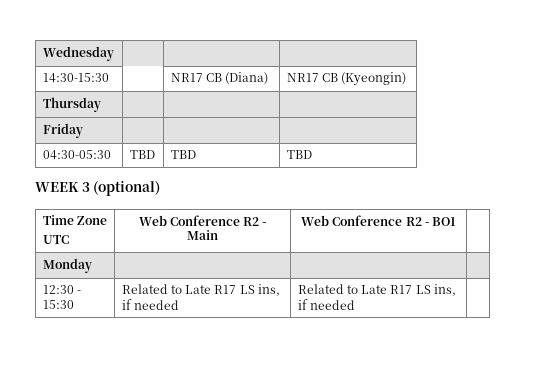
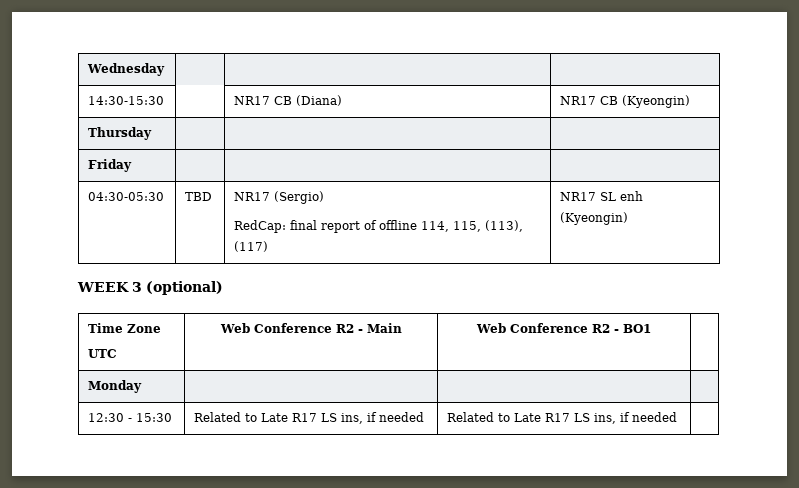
- 04:30-05:30 | TBD | TBD | TBD
+ 04:30-05:30 | TBD | NR17 (Sergio)
+ RedCap: final report of offline 114, 115, (113), (117) | NR17 SL enh (Kyeongin)

